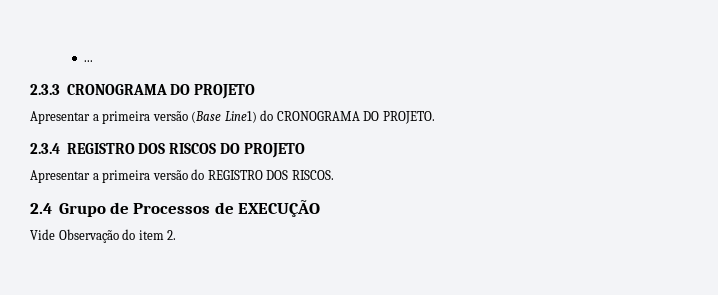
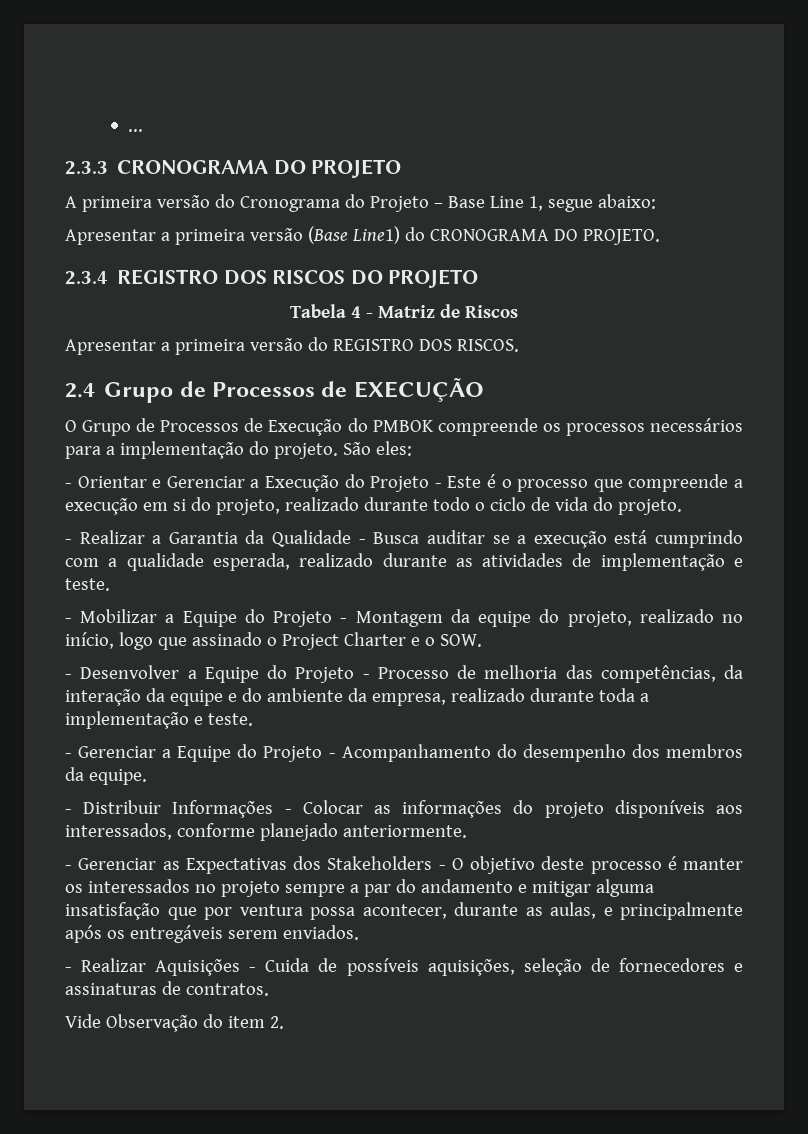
+ A primeira versão do Cronograma do Projeto – Base Line 1, segue abaixo:
+ Tabela 4 - Matriz de Riscos
+ O Grupo de Processos de Execução do PMBOK compreende os processos necessários para a implementação do projeto. São eles:
+ - Orientar e Gerenciar a Execução do Projeto - Este é o processo que compreende a execução em si do projeto, realizado durante todo o ciclo de vida do projeto.
+ - Realizar a Garantia da Qualidade - Busca auditar se a execução está cumprindo com a qualidade esperada, realizado durante as atividades de implementação e teste.
+ - Mobilizar a Equipe do Projeto - Montagem da equipe do projeto, realizado no início, logo que assinado o Project Charter e o SOW.
+ - Desenvolver a Equipe do Projeto - Processo de melhoria das competências, da interação da equipe e do ambiente da empresa, realizado durante toda a implementação e teste.
+ - Gerenciar a Equipe do Projeto - Acompanhamento do desempenho dos membros da equipe.
+ - Distribuir Informações - Colocar as informações do projeto disponíveis aos interessados, conforme planejado anteriormente.
+ - Gerenciar as Expectativas dos Stakeholders - O objetivo deste processo é manter os interessados no projeto sempre a par do andamento e mitigar alguma insatisfação que por ventura possa acontecer, durante as aulas, e principalmente após os entregáveis serem enviados.
+ - Realizar Aquisições - Cuida de possíveis aquisições, seleção de fornecedores e assinaturas de contratos.

